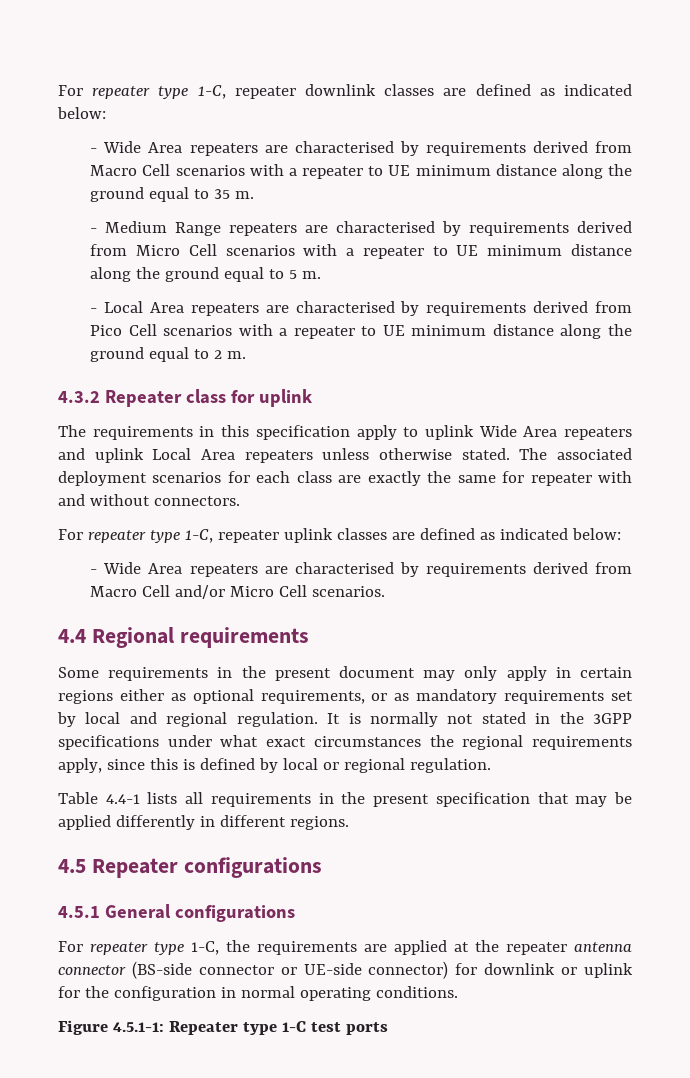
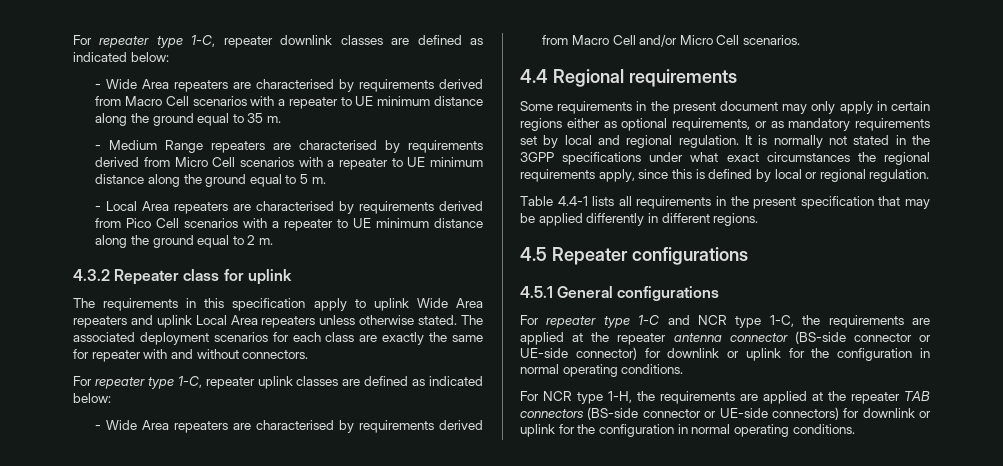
- For repeater type 1-C, the requirements are applied at the repeater antenna connector (BS-side connector or UE-side connector) for downlink or uplink for the configuration in normal operating conditions.
+ For repeater type 1-C and NCR type 1-C, the requirements are applied at the repeater antenna connector (BS-side connector or UE-side connector) for downlink or uplink for the configuration in normal operating conditions.
- Figure 4.5.1-1: Repeater type 1-C test ports
+ For NCR type 1-H, the requirements are applied at the repeater TAB connectors (BS-side connector or UE-side connectors) for downlink or uplink for the configuration in normal operating conditions.

